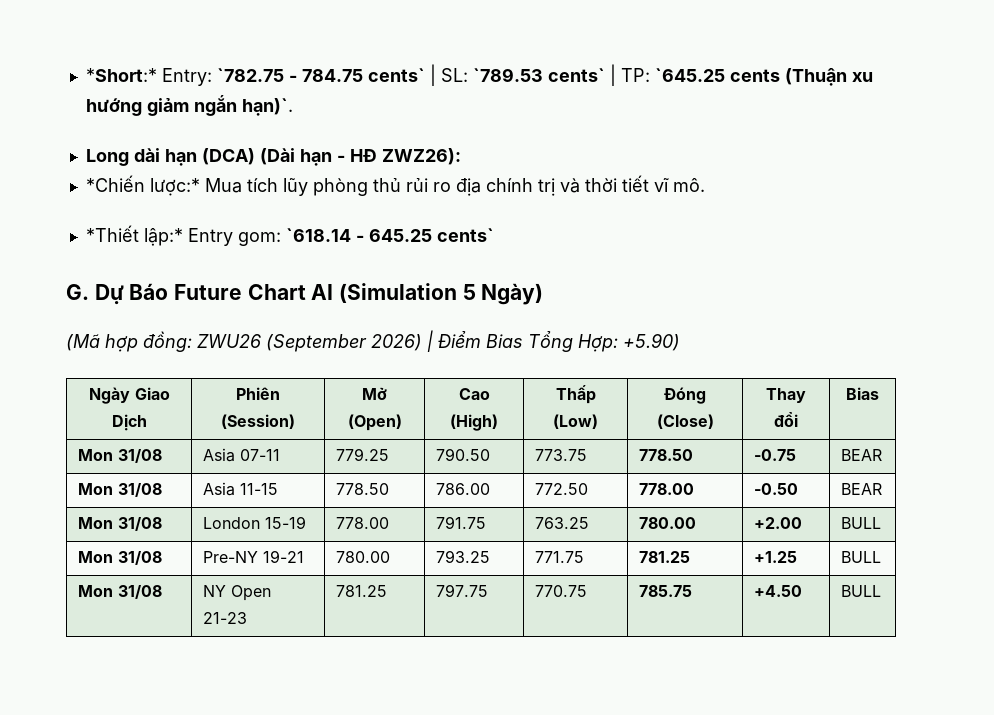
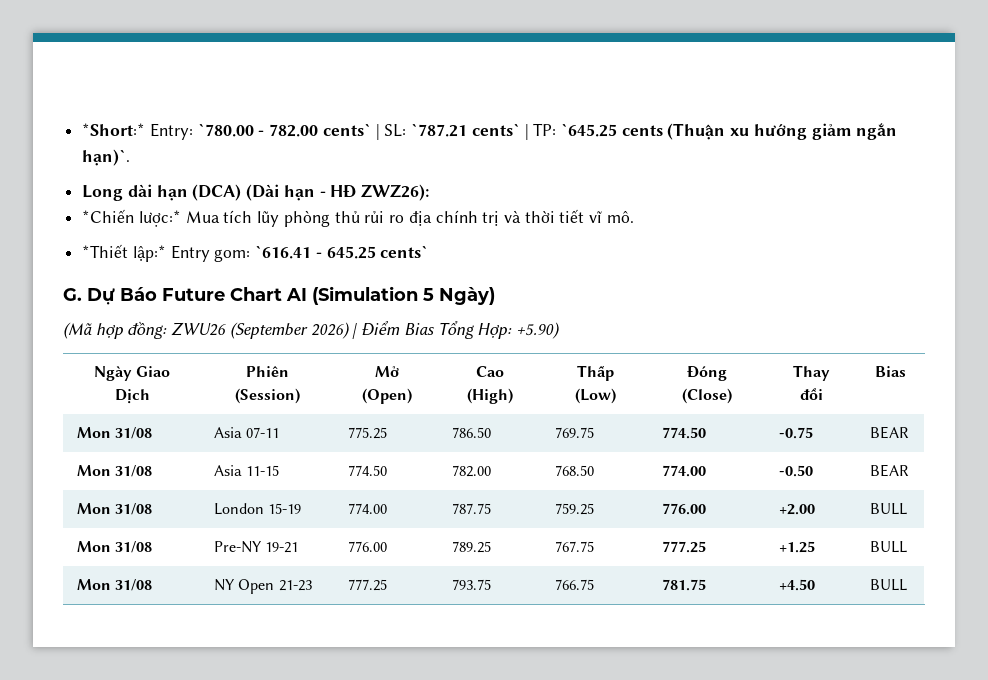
- *Short:* Entry: `782.75 - 784.75 cents` | SL: `789.53 cents` | TP: `645.25 cents (Thuận xu hướng giảm ngắn hạn)`.
+ *Short:* Entry: `780.00 - 782.00 cents` | SL: `787.21 cents` | TP: `645.25 cents (Thuận xu hướng giảm ngắn hạn)`.
- *Thiết lập:* Entry gom: `618.14 - 645.25 cents`
+ *Thiết lập:* Entry gom: `616.41 - 645.25 cents`
- Mon 31/08 | Asia 07-11 | 779.25 | 790.50 | 773.75 | 778.50 | -0.75 | BEAR
+ Mon 31/08 | Asia 07-11 | 775.25 | 786.50 | 769.75 | 774.50 | -0.75 | BEAR
- Mon 31/08 | Asia 11-15 | 778.50 | 786.00 | 772.50 | 778.00 | -0.50 | BEAR
+ Mon 31/08 | Asia 11-15 | 774.50 | 782.00 | 768.50 | 774.00 | -0.50 | BEAR
- Mon 31/08 | London 15-19 | 778.00 | 791.75 | 763.25 | 780.00 | +2.00 | BULL
+ Mon 31/08 | London 15-19 | 774.00 | 787.75 | 759.25 | 776.00 | +2.00 | BULL
- Mon 31/08 | Pre-NY 19-21 | 780.00 | 793.25 | 771.75 | 781.25 | +1.25 | BULL
+ Mon 31/08 | Pre-NY 19-21 | 776.00 | 789.25 | 767.75 | 777.25 | +1.25 | BULL
- Mon 31/08 | NY Open 21-23 | 781.25 | 797.75 | 770.75 | 785.75 | +4.50 | BULL
+ Mon 31/08 | NY Open 21-23 | 777.25 | 793.75 | 766.75 | 781.75 | +4.50 | BULL

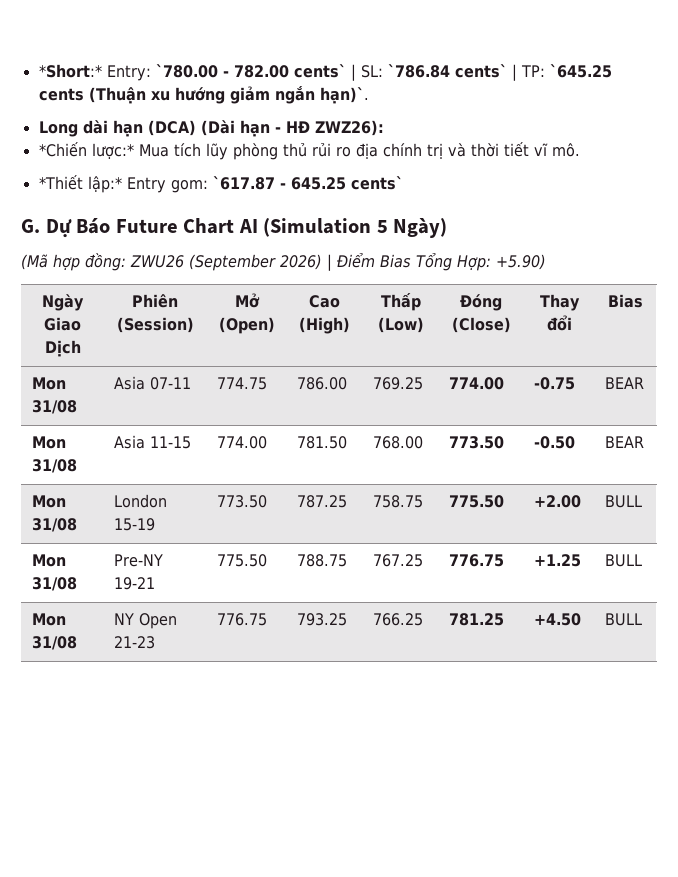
- *Short:* Entry: `780.00 - 782.00 cents` | SL: `787.21 cents` | TP: `645.25 cents (Thuận xu hướng giảm ngắn hạn)`.
+ *Short:* Entry: `780.00 - 782.00 cents` | SL: `786.84 cents` | TP: `645.25 cents (Thuận xu hướng giảm ngắn hạn)`.
- *Thiết lập:* Entry gom: `616.41 - 645.25 cents`
+ *Thiết lập:* Entry gom: `617.87 - 645.25 cents`
- Mon 31/08 | Asia 07-11 | 775.25 | 786.50 | 769.75 | 774.50 | -0.75 | BEAR
+ Mon 31/08 | Asia 07-11 | 774.75 | 786.00 | 769.25 | 774.00 | -0.75 | BEAR
- Mon 31/08 | Asia 11-15 | 774.50 | 782.00 | 768.50 | 774.00 | -0.50 | BEAR
+ Mon 31/08 | Asia 11-15 | 774.00 | 781.50 | 768.00 | 773.50 | -0.50 | BEAR
- Mon 31/08 | London 15-19 | 774.00 | 787.75 | 759.25 | 776.00 | +2.00 | BULL
+ Mon 31/08 | London 15-19 | 773.50 | 787.25 | 758.75 | 775.50 | +2.00 | BULL
- Mon 31/08 | Pre-NY 19-21 | 776.00 | 789.25 | 767.75 | 777.25 | +1.25 | BULL
+ Mon 31/08 | Pre-NY 19-21 | 775.50 | 788.75 | 767.25 | 776.75 | +1.25 | BULL
- Mon 31/08 | NY Open 21-23 | 777.25 | 793.75 | 766.75 | 781.75 | +4.50 | BULL
+ Mon 31/08 | NY Open 21-23 | 776.75 | 793.25 | 766.25 | 781.25 | +4.50 | BULL

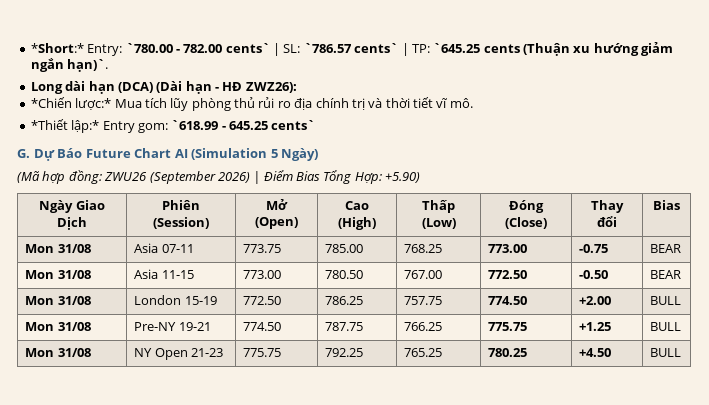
- *Short:* Entry: `780.00 - 782.00 cents` | SL: `786.84 cents` | TP: `645.25 cents (Thuận xu hướng giảm ngắn hạn)`.
+ *Short:* Entry: `780.00 - 782.00 cents` | SL: `786.57 cents` | TP: `645.25 cents (Thuận xu hướng giảm ngắn hạn)`.
- *Thiết lập:* Entry gom: `617.87 - 645.25 cents`
+ *Thiết lập:* Entry gom: `618.99 - 645.25 cents`
- Mon 31/08 | Asia 07-11 | 774.75 | 786.00 | 769.25 | 774.00 | -0.75 | BEAR
+ Mon 31/08 | Asia 07-11 | 773.75 | 785.00 | 768.25 | 773.00 | -0.75 | BEAR
- Mon 31/08 | Asia 11-15 | 774.00 | 781.50 | 768.00 | 773.50 | -0.50 | BEAR
+ Mon 31/08 | Asia 11-15 | 773.00 | 780.50 | 767.00 | 772.50 | -0.50 | BEAR
- Mon 31/08 | London 15-19 | 773.50 | 787.25 | 758.75 | 775.50 | +2.00 | BULL
+ Mon 31/08 | London 15-19 | 772.50 | 786.25 | 757.75 | 774.50 | +2.00 | BULL
- Mon 31/08 | Pre-NY 19-21 | 775.50 | 788.75 | 767.25 | 776.75 | +1.25 | BULL
+ Mon 31/08 | Pre-NY 19-21 | 774.50 | 787.75 | 766.25 | 775.75 | +1.25 | BULL
- Mon 31/08 | NY Open 21-23 | 776.75 | 793.25 | 766.25 | 781.25 | +4.50 | BULL
+ Mon 31/08 | NY Open 21-23 | 775.75 | 792.25 | 765.25 | 780.25 | +4.50 | BULL

